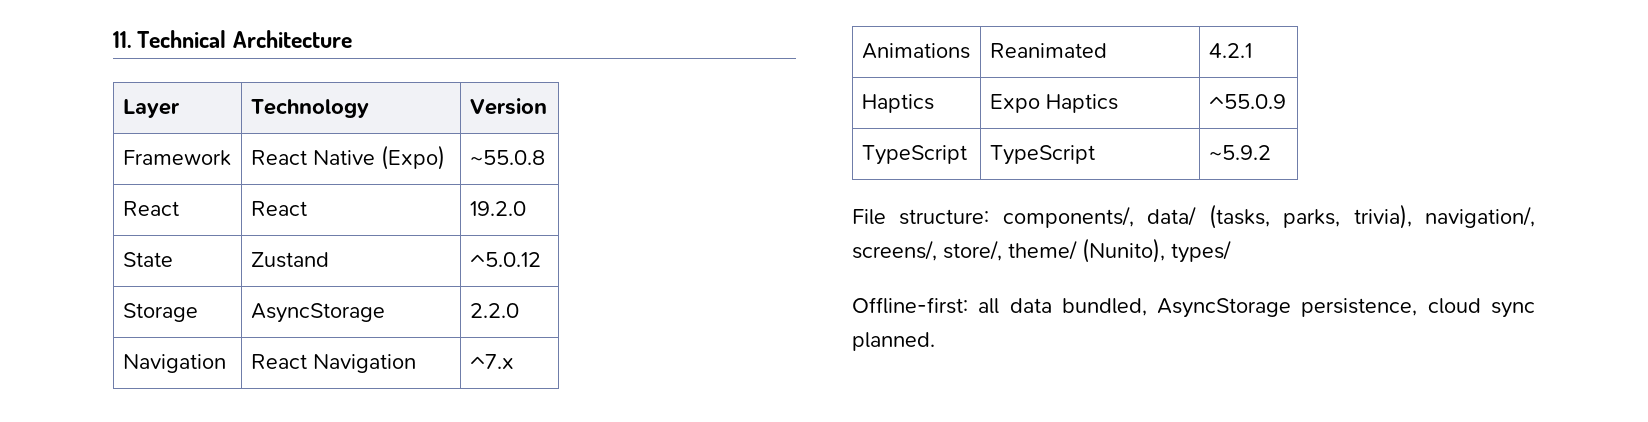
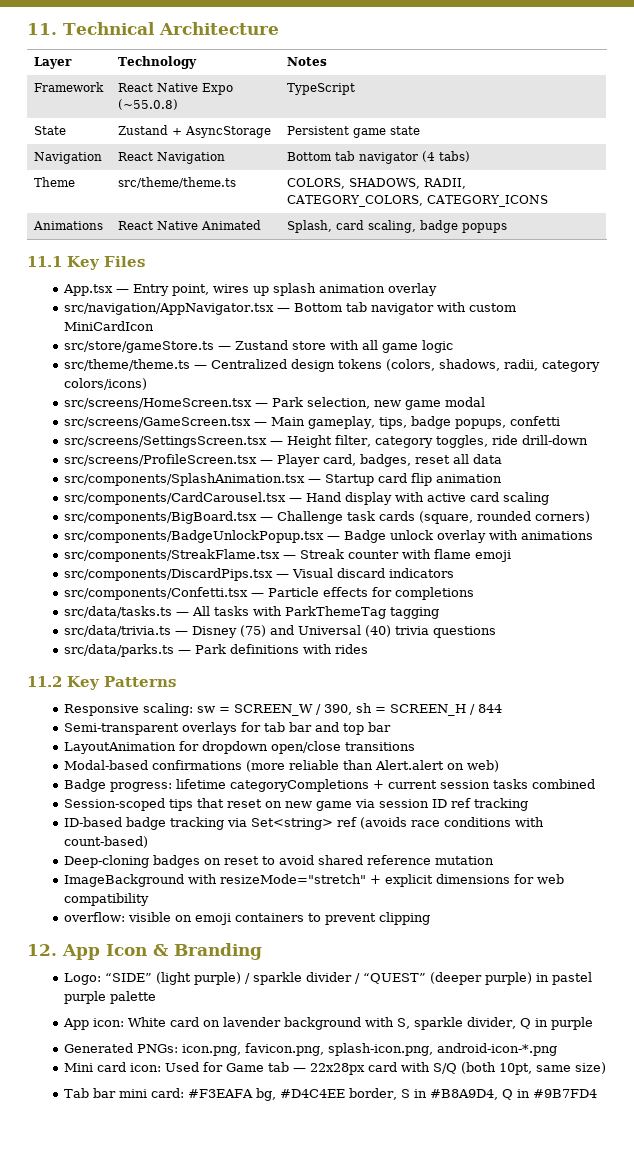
- Layer | Technology | Version
+ Layer | Technology | Notes
- Framework | React Native (Expo) | ~55.0.8
- React | React | 19.2.0
+ Framework | React Native Expo (~55.0.8) | TypeScript
- State | Zustand | ^5.0.12
- Storage | AsyncStorage | 2.2.0
+ State | Zustand + AsyncStorage | Persistent game state
- Navigation | React Navigation | ^7.x
- Animations | Reanimated | 4.2.1
- Haptics | Expo Haptics | ^55.0.9
- TypeScript | TypeScript | ~5.9.2
- File structure: components/, data/ (tasks, parks, trivia), navigation/, screens/, store/, theme/ (Nunito), types/
- Offline-first: all data bundled, AsyncStorage persistence, cloud sync planned.
+ Navigation | React Navigation | Bottom tab navigator (4 tabs)
+ Theme | src/theme/theme.ts | COLORS, SHADOWS, RADII, CATEGORY_COLORS, CATEGORY_ICONS
+ Animations | React Native Animated | Splash, card scaling, badge popups
+ 11.1 Key Files
+ App.tsx — Entry point, wires up splash animation overlay
+ src/navigation/AppNavigator.tsx — Bottom tab navigator with custom MiniCardIcon
+ src/store/gameStore.ts — Zustand store with all game logic
+ src/theme/theme.ts — Centralized design tokens (colors, shadows, radii, category colors/icons)
+ src/screens/HomeScreen.tsx — Park selection, new game modal
+ src/screens/GameScreen.tsx — Main gameplay, tips, badge popups, confetti
+ src/screens/SettingsScreen.tsx — Height filter, category toggles, ride drill-down
+ src/screens/ProfileScreen.tsx — Player card, badges, reset all data
+ src/components/SplashAnimation.tsx — Startup card flip animation
+ src/components/CardCarousel.tsx — Hand display with active card scaling
+ src/components/BigBoard.tsx — Challenge task cards (square, rounded corners)
+ src/components/BadgeUnlockPopup.tsx — Badge unlock overlay with animations
+ src/components/StreakFlame.tsx — Streak counter with flame emoji
+ src/components/DiscardPips.tsx — Visual discard indicators
+ src/components/Confetti.tsx — Particle effects for completions
+ src/data/tasks.ts — All tasks with ParkThemeTag tagging
+ src/data/trivia.ts — Disney (75) and Universal (40) trivia questions
+ src/data/parks.ts — Park definitions with rides
+ 11.2 Key Patterns
+ Responsive scaling: sw = SCREEN_W / 390, sh = SCREEN_H / 844
+ Semi-transparent overlays for tab bar and top bar
+ LayoutAnimation for dropdown open/close transitions
+ Modal-based confirmations (more reliable than Alert.alert on web)
+ Badge progress: lifetime categoryCompletions + current session tasks combined
+ Session-scoped tips that reset on new game via session ID ref tracking
+ ID-based badge tracking via Set<string> ref (avoids race conditions with count-based)
+ Deep-cloning badges on reset to avoid shared reference mutation
+ ImageBackground with resizeMode="stretch" + explicit dimensions for web compatibility
+ overflow: visible on emoji containers to prevent clipping
+ 12. App Icon & Branding
+ Logo: “SIDE” (light purple) / sparkle divider / “QUEST” (deeper purple) in pastel purple palette
+ App icon: White card on lavender background with S, sparkle divider, Q in purple
+ Generated PNGs: icon.png, favicon.png, splash-icon.png, android-icon-*.png
+ Mini card icon: Used for Game tab — 22x28px card with S/Q (both 10pt, same size)
+ Tab bar mini card: #F3EAFA bg, #D4C4EE border, S in #B8A9D4, Q in #9B7FD4

